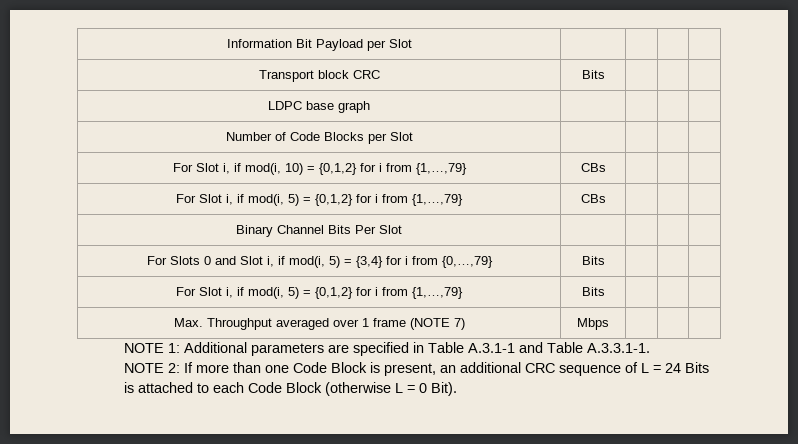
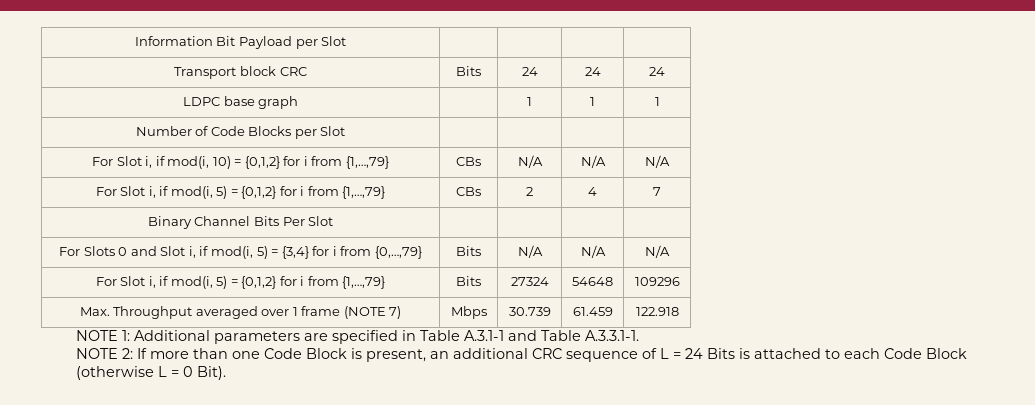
- Transport block CRC | Bits | | |
+ Transport block CRC | Bits | 24 | 24 | 24
- LDPC base graph | | | |
+ LDPC base graph | | 1 | 1 | 1
- For Slot i, if mod(i, 10) = {0,1,2} for i from {1,…,79} | CBs | | |
+ For Slot i, if mod(i, 10) = {0,1,2} for i from {1,…,79} | CBs | N/A | N/A | N/A
- For Slot i, if mod(i, 5) = {0,1,2} for i from {1,…,79} | CBs | | |
+ For Slot i, if mod(i, 5) = {0,1,2} for i from {1,…,79} | CBs | 2 | 4 | 7
- For Slots 0 and Slot i, if mod(i, 5) = {3,4} for i from {0,…,79} | Bits | | |
+ For Slots 0 and Slot i, if mod(i, 5) = {3,4} for i from {0,…,79} | Bits | N/A | N/A | N/A
- For Slot i, if mod(i, 5) = {0,1,2} for i from {1,…,79} | Bits | | |
+ For Slot i, if mod(i, 5) = {0,1,2} for i from {1,…,79} | Bits | 27324 | 54648 | 109296
- Max. Throughput averaged over 1 frame (NOTE 7) | Mbps | | |
+ Max. Throughput averaged over 1 frame (NOTE 7) | Mbps | 30.739 | 61.459 | 122.918

